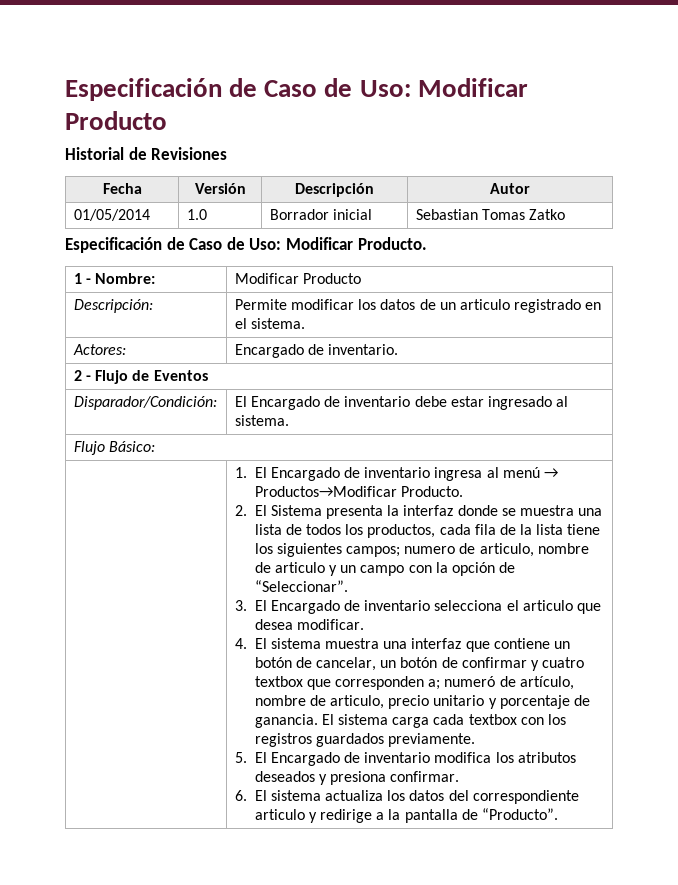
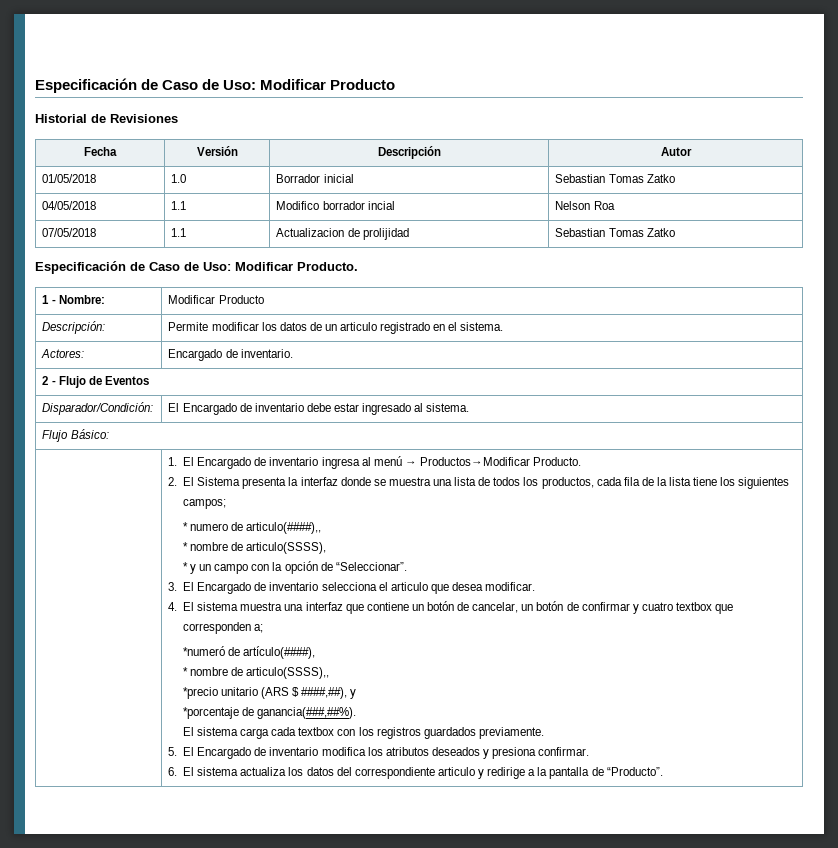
- 01/05/2014 | 1.0 | Borrador inicial | Sebastian Tomas Zatko
+ 01/05/2018 | 1.0 | Borrador inicial | Sebastian Tomas Zatko
+ 04/05/2018 | 1.1 | Modifico borrador incial | Nelson Roa
+ 07/05/2018 | 1.1 | Actualizacion de prolijidad | Sebastian Tomas Zatko
- 2. El Sistema presenta la interfaz donde se muestra una lista de todos los productos, cada fila de la lista tiene los siguientes campos; numero de articulo, nombre de articulo y un campo con la opción de “Seleccionar”.
+ 2. El Sistema presenta la interfaz donde se muestra una lista de todos los productos, cada fila de la lista tiene los siguientes campos;
+ * numero de articulo(####),,
+ * nombre de articulo(SSSS),
+ * y un campo con la opción de “Seleccionar”.
- 4. El sistema muestra una interfaz que contiene un botón de cancelar, un botón de confirmar y cuatro textbox que corresponden a; numeró de artículo, nombre de articulo, precio unitario y porcentaje de ganancia. El sistema carga cada textbox con los registros guardados previamente.
+ 4. El sistema muestra una interfaz que contiene un botón de cancelar, un botón de confirmar y cuatro textbox que corresponden a;
+ *numeró de artículo(####),
+ * nombre de articulo(SSSS),,
+ *precio unitario (ARS $ ####,##), y
+ *porcentaje de ganancia(###,##%).
+ El sistema carga cada textbox con los registros guardados previamente.

